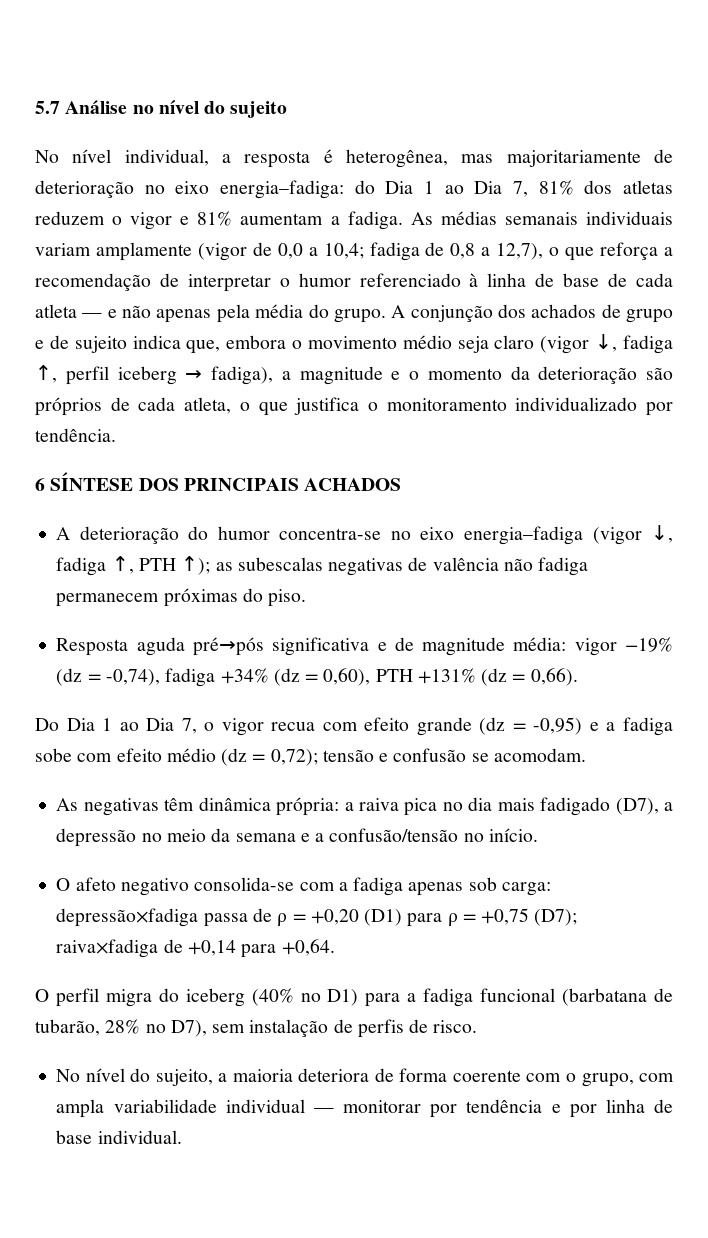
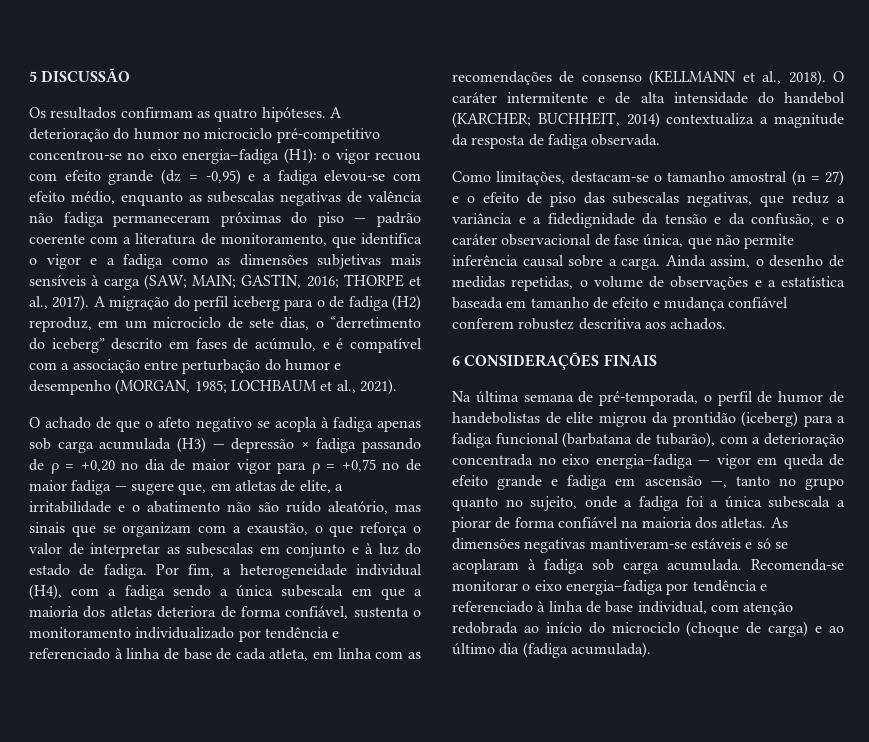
- 5.7 Análise no nível do sujeito
- No nível individual, a resposta é heterogênea, mas majoritariamente de deterioração no eixo energia–fadiga: do Dia 1 ao Dia 7, 81% dos atletas reduzem o vigor e 81% aumentam a fadiga. As médias semanais individuais variam amplamente (vigor de 0,0 a 10,4; fadiga de 0,8 a 12,7), o que reforça a recomendação de interpretar o humor referenciado à linha de base de cada atleta — e não apenas pela média do grupo. A conjunção dos achados de grupo e de sujeito indica que, embora o movimento médio seja claro (vigor ↓, fadiga ↑, perfil iceberg → fadiga), a magnitude e o momento da deterioração são próprios de cada atleta, o que justifica o monitoramento individualizado por tendência.
- 6 SÍNTESE DOS PRINCIPAIS ACHADOS
- A deterioração do humor concentra-se no eixo energia–fadiga (vigor ↓, fadiga ↑, PTH ↑); as subescalas negativas de valência não fadiga permanecem próximas do piso.
- Resposta aguda pré→pós significativa e de magnitude média: vigor −19% (dz = -0,74), fadiga +34% (dz = 0,60), PTH +131% (dz = 0,66).
- Do Dia 1 ao Dia 7, o vigor recua com efeito grande (dz = -0,95) e a fadiga sobe com efeito médio (dz = 0,72); tensão e confusão se acomodam.
- As negativas têm dinâmica própria: a raiva pica no dia mais fadigado (D7), a depressão no meio da semana e a confusão/tensão no início.
- O afeto negativo consolida-se com a fadiga apenas sob carga: depressão×fadiga passa de ρ = +0,20 (D1) para ρ = +0,75 (D7); raiva×fadiga de +0,14 para +0,64.
- O perfil migra do iceberg (40% no D1) para a fadiga funcional (barbatana de tubarão, 28% no D7), sem instalação de perfis de risco.
- No nível do sujeito, a maioria deteriora de forma coerente com o grupo, com ampla variabilidade individual — monitorar por tendência e por linha de base individual.
+ 5 DISCUSSÃO
+ Os resultados confirmam as quatro hipóteses. A deterioração do humor no microciclo pré-competitivo concentrou-se no eixo energia–fadiga (H1): o vigor recuou com efeito grande (dz = -0,95) e a fadiga elevou-se com efeito médio, enquanto as subescalas negativas de valência não fadiga permaneceram próximas do piso — padrão coerente com a literatura de monitoramento, que identifica o vigor e a fadiga como as dimensões subjetivas mais sensíveis à carga (SAW; MAIN; GASTIN, 2016; THORPE et al., 2017). A migração do perfil iceberg para o de fadiga (H2) reproduz, em um microciclo de sete dias, o “derretimento do iceberg” descrito em fases de acúmulo, e é compatível com a associação entre perturbação do humor e desempenho (MORGAN, 1985; LOCHBAUM et al., 2021).
+ O achado de que o afeto negativo se acopla à fadiga apenas sob carga acumulada (H3) — depressão × fadiga passando de ρ = +0,20 no dia de maior vigor para ρ = +0,75 no de maior fadiga — sugere que, em atletas de elite, a irritabilidade e o abatimento não são ruído aleatório, mas sinais que se organizam com a exaustão, o que reforça o valor de interpretar as subescalas em conjunto e à luz do estado de fadiga. Por fim, a heterogeneidade individual (H4), com a fadiga sendo a única subescala em que a maioria dos atletas deteriora de forma confiável, sustenta o monitoramento individualizado por tendência e referenciado à linha de base de cada atleta, em linha com as recomendações de consenso (KELLMANN et al., 2018). O caráter intermitente e de alta intensidade do handebol (KARCHER; BUCHHEIT, 2014) contextualiza a magnitude da resposta de fadiga observada.
+ Como limitações, destacam-se o tamanho amostral (n = 27) e o efeito de piso das subescalas negativas, que reduz a variância e a fidedignidade da tensão e da confusão, e o caráter observacional de fase única, que não permite inferência causal sobre a carga. Ainda assim, o desenho de medidas repetidas, o volume de observações e a estatística baseada em tamanho de efeito e mudança confiável conferem robustez descritiva aos achados.
+ 6 CONSIDERAÇÕES FINAIS
+ Na última semana de pré-temporada, o perfil de humor de handebolistas de elite migrou da prontidão (iceberg) para a fadiga funcional (barbatana de tubarão), com a deterioração concentrada no eixo energia–fadiga — vigor em queda de efeito grande e fadiga em ascensão —, tanto no grupo quanto no sujeito, onde a fadiga foi a única subescala a piorar de forma confiável na maioria dos atletas. As dimensões negativas mantiveram-se estáveis e só se acoplaram à fadiga sob carga acumulada. Recomenda-se monitorar o eixo energia–fadiga por tendência e referenciado à linha de base individual, com atenção redobrada ao início do microciclo (choque de carga) e ao último dia (fadiga acumulada).

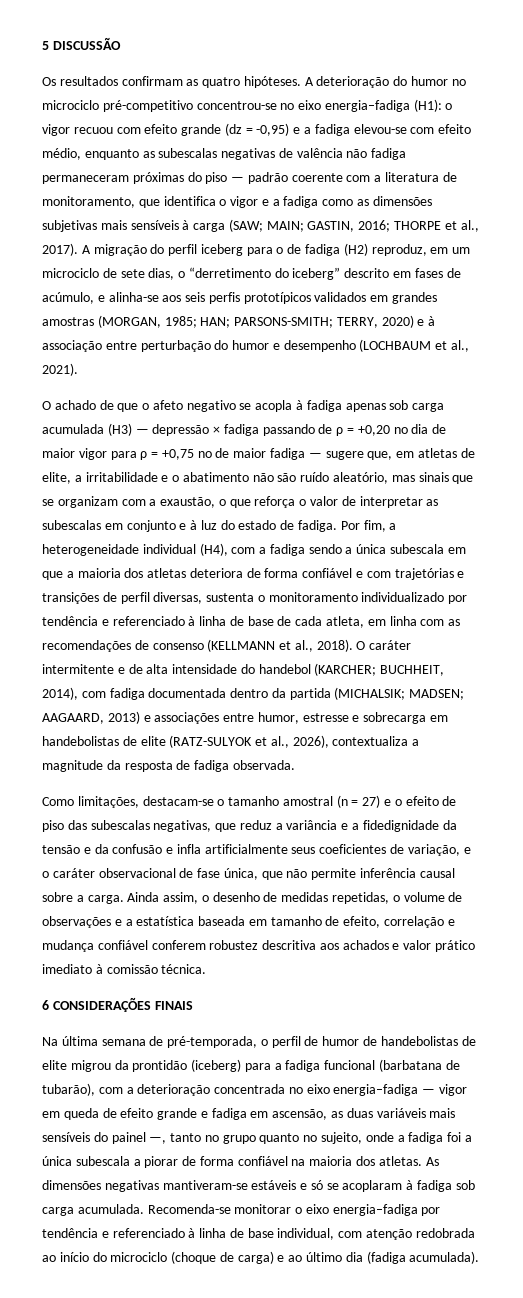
- A migração do perfil iceberg para o de fadiga (H2) reproduz, em um microciclo de sete dias, o “derretimento do iceberg” descrito em fases de acúmulo, e é compatível com a associação entre perturbação do humor e desempenho (MORGAN, 1985; LOCHBAUM et al., 2021).
+ A migração do perfil iceberg para o de fadiga (H2) reproduz, em um microciclo de sete dias, o “derretimento do iceberg” descrito em fases de acúmulo, e alinha-se aos seis perfis prototípicos validados em grandes amostras (MORGAN, 1985; HAN; PARSONS-SMITH; TERRY, 2020) e à associação entre perturbação do humor e desempenho (LOCHBAUM et al., 2021).
- Por fim, a heterogeneidade individual (H4), com a fadiga sendo a única subescala em que a maioria dos atletas deteriora de forma confiável, sustenta o monitoramento individualizado por tendência e referenciado à linha de base de cada atleta, em linha com as recomendações de consenso (KELLMANN et al., 2018).
+ Por fim, a heterogeneidade individual (H4), com a fadiga sendo a única subescala em que a maioria dos atletas deteriora de forma confiável e com trajetórias e transições de perfil diversas, sustenta o monitoramento individualizado por tendência e referenciado à linha de base de cada atleta, em linha com as recomendações de consenso (KELLMANN et al., 2018).
- O caráter intermitente e de alta intensidade do handebol (KARCHER; BUCHHEIT, 2014) contextualiza a magnitude da resposta de fadiga observada.
+ O caráter intermitente e de alta intensidade do handebol (KARCHER; BUCHHEIT, 2014), com fadiga documentada dentro da partida (MICHALSIK; MADSEN; AAGAARD, 2013) e associações entre humor, estresse e sobrecarga em handebolistas de elite (RATZ-SULYOK et al., 2026), contextualiza a magnitude da resposta de fadiga observada.
- Como limitações, destacam-se o tamanho amostral (n = 27) e o efeito de piso das subescalas negativas, que reduz a variância e a fidedignidade da tensão e da confusão, e o caráter observacional de fase única, que não permite inferência causal sobre a carga.
+ Como limitações, destacam-se o tamanho amostral (n = 27) e o efeito de piso das subescalas negativas, que reduz a variância e a fidedignidade da tensão e da confusão e infla artificialmente seus coeficientes de variação, e o caráter observacional de fase única, que não permite inferência causal sobre a carga.
- Ainda assim, o desenho de medidas repetidas, o volume de observações e a estatística baseada em tamanho de efeito e mudança confiável conferem robustez descritiva aos achados.
+ Ainda assim, o desenho de medidas repetidas, o volume de observações e a estatística baseada em tamanho de efeito, correlação e mudança confiável conferem robustez descritiva aos achados e valor prático imediato à comissão técnica.
- Na última semana de pré-temporada, o perfil de humor de handebolistas de elite migrou da prontidão (iceberg) para a fadiga funcional (barbatana de tubarão), com a deterioração concentrada no eixo energia–fadiga — vigor em queda de efeito grande e fadiga em ascensão —, tanto no grupo quanto no sujeito, onde a fadiga foi a única subescala a piorar de forma confiável na maioria dos atletas.
+ Na última semana de pré-temporada, o perfil de humor de handebolistas de elite migrou da prontidão (iceberg) para a fadiga funcional (barbatana de tubarão), com a deterioração concentrada no eixo energia–fadiga — vigor em queda de efeito grande e fadiga em ascensão, as duas variáveis mais sensíveis do painel —, tanto no grupo quanto no sujeito, onde a fadiga foi a única subescala a piorar de forma confiável na maioria dos atletas.

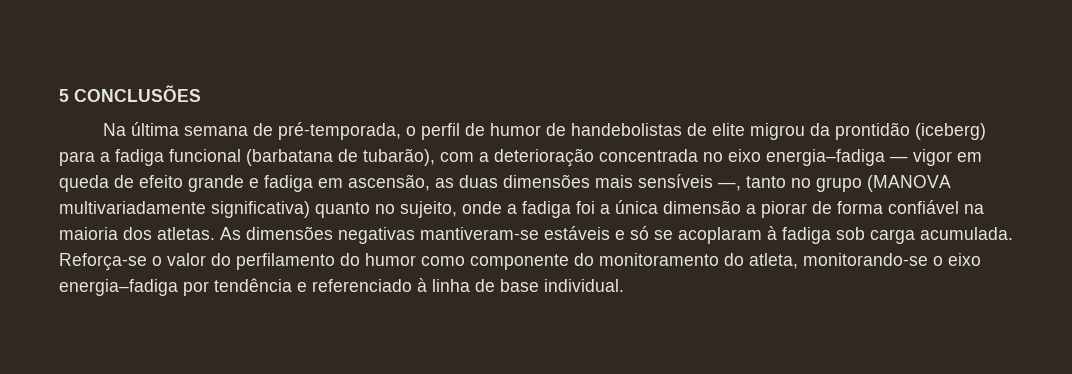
- 5 DISCUSSÃO
- Os resultados confirmam as quatro hipóteses. A deterioração do humor no microciclo pré-competitivo concentrou-se no eixo energia–fadiga (H1): o vigor recuou com efeito grande (dz = -0,95) e a fadiga elevou-se com efeito médio, enquanto as subescalas negativas de valência não fadiga permaneceram próximas do piso — padrão coerente com a literatura de monitoramento, que identifica o vigor e a fadiga como as dimensões subjetivas mais sensíveis à carga (SAW; MAIN; GASTIN, 2016; THORPE et al., 2017). A migração do perfil iceberg para o de fadiga (H2) reproduz, em um microciclo de sete dias, o “derretimento do iceberg” descrito em fases de acúmulo, e alinha-se aos seis perfis prototípicos validados em grandes amostras (MORGAN, 1985; HAN; PARSONS-SMITH; TERRY, 2020) e à associação entre perturbação do humor e desempenho (LOCHBAUM et al., 2021).
- O achado de que o afeto negativo se acopla à fadiga apenas sob carga acumulada (H3) — depressão × fadiga passando de ρ = +0,20 no dia de maior vigor para ρ = +0,75 no de maior fadiga — sugere que, em atletas de elite, a irritabilidade e o abatimento não são ruído aleatório, mas sinais que se organizam com a exaustão, o que reforça o valor de interpretar as subescalas em conjunto e à luz do estado de fadiga. Por fim, a heterogeneidade individual (H4), com a fadiga sendo a única subescala em que a maioria dos atletas deteriora de forma confiável e com trajetórias e transições de perfil diversas, sustenta o monitoramento individualizado por tendência e referenciado à linha de base de cada atleta, em linha com as recomendações de consenso (KELLMANN et al., 2018). O caráter intermitente e de alta intensidade do handebol (KARCHER; BUCHHEIT, 2014), com fadiga documentada dentro da partida (MICHALSIK; MADSEN; AAGAARD, 2013) e associações entre humor, estresse e sobrecarga em handebolistas de elite (RATZ-SULYOK et al., 2026), contextualiza a magnitude da resposta de fadiga observada.
- Como limitações, destacam-se o tamanho amostral (n = 27) e o efeito de piso das subescalas negativas, que reduz a variância e a fidedignidade da tensão e da confusão e infla artificialmente seus coeficientes de variação, e o caráter observacional de fase única, que não permite inferência causal sobre a carga. Ainda assim, o desenho de medidas repetidas, o volume de observações e a estatística baseada em tamanho de efeito, correlação e mudança confiável conferem robustez descritiva aos achados e valor prático imediato à comissão técnica.
- 6 CONSIDERAÇÕES FINAIS
+ 5 CONCLUSÕES
- Na última semana de pré-temporada, o perfil de humor de handebolistas de elite migrou da prontidão (iceberg) para a fadiga funcional (barbatana de tubarão), com a deterioração concentrada no eixo energia–fadiga — vigor em queda de efeito grande e fadiga em ascensão, as duas variáveis mais sensíveis do painel —, tanto no grupo quanto no sujeito, onde a fadiga foi a única subescala a piorar de forma confiável na maioria dos atletas.
+ Na última semana de pré-temporada, o perfil de humor de handebolistas de elite migrou da prontidão (iceberg) para a fadiga funcional (barbatana de tubarão), com a deterioração concentrada no eixo energia–fadiga — vigor em queda de efeito grande e fadiga em ascensão, as duas dimensões mais sensíveis —, tanto no grupo (MANOVA multivariadamente significativa) quanto no sujeito, onde a fadiga foi a única dimensão a piorar de forma confiável na maioria dos atletas.
- Recomenda-se monitorar o eixo energia–fadiga por tendência e referenciado à linha de base individual, com atenção redobrada ao início do microciclo (choque de carga) e ao último dia (fadiga acumulada).
+ Reforça-se o valor do perfilamento do humor como componente do monitoramento do atleta, monitorando-se o eixo energia–fadiga por tendência e referenciado à linha de base individual.

